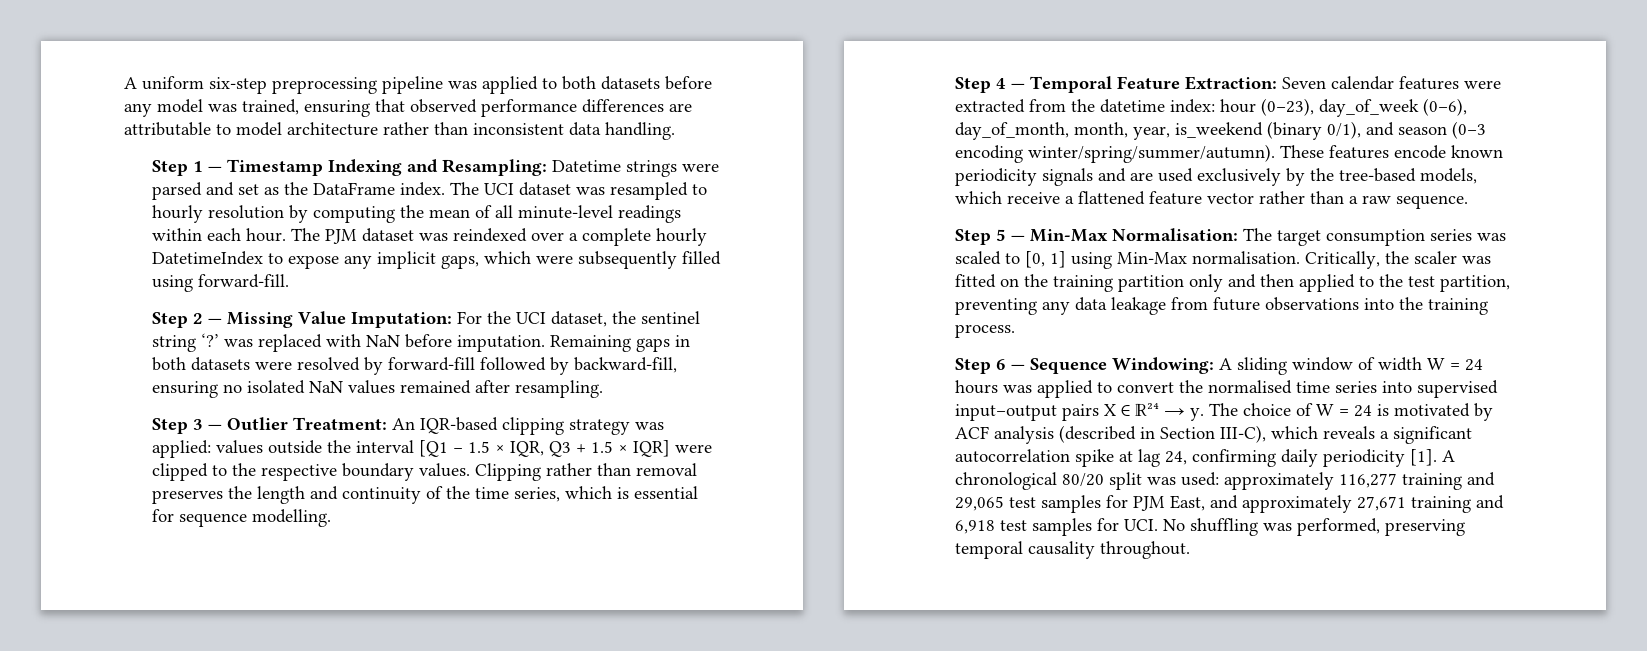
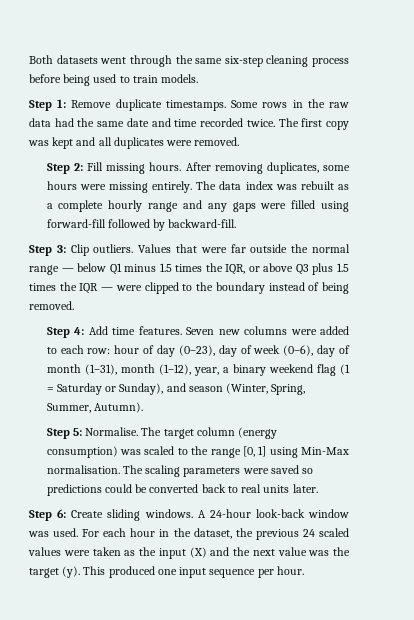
- A uniform six-step preprocessing pipeline was applied to both datasets before any model was trained, ensuring that observed performance differences are attributable to model architecture rather than inconsistent data handling.
- Step 1 — Timestamp Indexing and Resampling: Datetime strings were parsed and set as the DataFrame index. The UCI dataset was resampled to hourly resolution by computing the mean of all minute-level readings within each hour. The PJM dataset was reindexed over a complete hourly DatetimeIndex to expose any implicit gaps, which were subsequently filled using forward-fill.
- Step 2 — Missing Value Imputation: For the UCI dataset, the sentinel string ‘?’ was replaced with NaN before imputation. Remaining gaps in both datasets were resolved by forward-fill followed by backward-fill, ensuring no isolated NaN values remained after resampling.
- Step 3 — Outlier Treatment: An IQR-based clipping strategy was applied: values outside the interval [Q1 − 1.5 × IQR, Q3 + 1.5 × IQR] were clipped to the respective boundary values. Clipping rather than removal preserves the length and continuity of the time series, which is essential for sequence modelling.
- Step 4 — Temporal Feature Extraction: Seven calendar features were extracted from the datetime index: hour (0–23), day_of_week (0–6), day_of_month, month, year, is_weekend (binary 0/1), and season (0–3 encoding winter/spring/summer/autumn). These features encode known periodicity signals and are used exclusively by the tree-based models, which receive a flattened feature vector rather than a raw sequence.
- Step 5 — Min-Max Normalisation: The target consumption series was scaled to [0, 1] using Min-Max normalisation.
+ Both datasets went through the same six-step cleaning process before being used to train models.
+ Step 1: Remove duplicate timestamps. Some rows in the raw data had the same date and time recorded twice. The first copy was kept and all duplicates were removed.
+ Step 2: Fill missing hours. After removing duplicates, some hours were missing entirely. The data index was rebuilt as a complete hourly range and any gaps were filled using forward-fill followed by backward-fill.
+ Step 3: Clip outliers. Values that were far outside the normal range — below Q1 minus 1.5 times the IQR, or above Q3 plus 1.5 times the IQR — were clipped to the boundary instead of being removed.
+ Step 4: Add time features. Seven new columns were added to each row: hour of day (0–23), day of week (0–6), day of month (1–31), month (1–12), year, a binary weekend flag (1 = Saturday or Sunday), and season (Winter, Spring, Summer, Autumn).
+ Step 5: Normalise. The target column (energy consumption) was scaled to the range [0, 1] using Min-Max normalisation.
- Critically, the scaler was fitted on the training partition only and then applied to the test partition, preventing any data leakage from future observations into the training process.
- Step 6 — Sequence Windowing: A sliding window of width W = 24 hours was applied to convert the normalised time series into supervised input–output pairs X ∈ ℝ²⁴ → y. The choice of W = 24 is motivated by ACF analysis (described in Section III-C), which reveals a significant autocorrelation spike at lag 24, confirming daily periodicity [1]. A chronological 80/20 split was used: approximately 116,277 training and 29,065 test samples for PJM East, and approximately 27,671 training and 6,918 test samples for UCI. No shuffling was performed, preserving temporal causality throughout.
+ The scaling parameters were saved so predictions could be converted back to real units later.
+ Step 6: Create sliding windows. A 24-hour look-back window was used. For each hour in the dataset, the previous 24 scaled values were taken as the input (X) and the next value was the target (y). This produced one input sequence per hour.

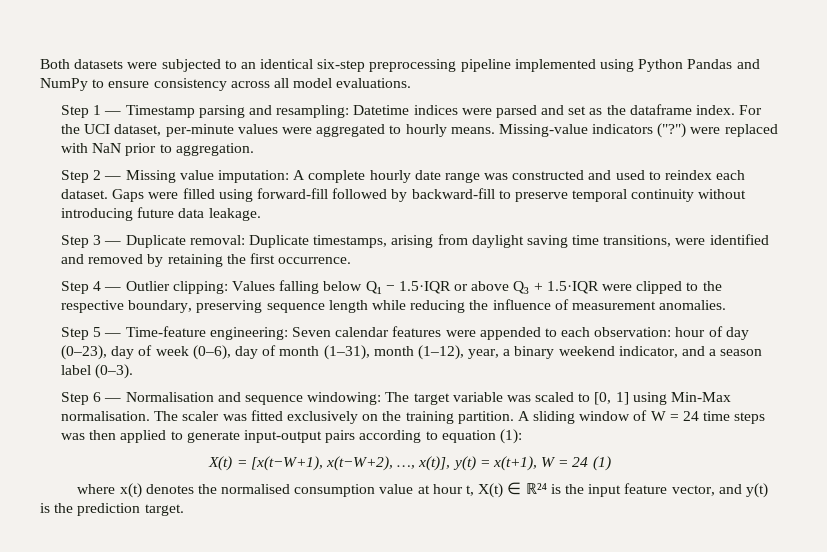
- Both datasets went through the same six-step cleaning process before being used to train models.
- Step 1: Remove duplicate timestamps. Some rows in the raw data had the same date and time recorded twice. The first copy was kept and all duplicates were removed.
- Step 2: Fill missing hours. After removing duplicates, some hours were missing entirely. The data index was rebuilt as a complete hourly range and any gaps were filled using forward-fill followed by backward-fill.
- Step 3: Clip outliers. Values that were far outside the normal range — below Q1 minus 1.5 times the IQR, or above Q3 plus 1.5 times the IQR — were clipped to the boundary instead of being removed.
- Step 4: Add time features. Seven new columns were added to each row: hour of day (0–23), day of week (0–6), day of month (1–31), month (1–12), year, a binary weekend flag (1 = Saturday or Sunday), and season (Winter, Spring, Summer, Autumn).
- Step 5: Normalise. The target column (energy consumption) was scaled to the range [0, 1] using Min-Max normalisation.
+ Both datasets were subjected to an identical six-step preprocessing pipeline implemented using Python Pandas and NumPy to ensure consistency across all model evaluations.
+ Step 1 — Timestamp parsing and resampling: Datetime indices were parsed and set as the dataframe index. For the UCI dataset, per-minute values were aggregated to hourly means. Missing-value indicators ("?") were replaced with NaN prior to aggregation.
+ Step 2 — Missing value imputation: A complete hourly date range was constructed and used to reindex each dataset. Gaps were filled using forward-fill followed by backward-fill to preserve temporal continuity without introducing future data leakage.
+ Step 3 — Duplicate removal: Duplicate timestamps, arising from daylight saving time transitions, were identified and removed by retaining the first occurrence.
+ Step 4 — Outlier clipping: Values falling below Q₁ − 1.5·IQR or above Q₃ + 1.5·IQR were clipped to the respective boundary, preserving sequence length while reducing the influence of measurement anomalies.
+ Step 5 — Time-feature engineering: Seven calendar features were appended to each observation: hour of day (0–23), day of week (0–6), day of month (1–31), month (1–12), year, a binary weekend indicator, and a season label (0–3).
+ Step 6 — Normalisation and sequence windowing: The target variable was scaled to [0, 1] using Min-Max normalisation.
- The scaling parameters were saved so predictions could be converted back to real units later.
- Step 6: Create sliding windows. A 24-hour look-back window was used. For each hour in the dataset, the previous 24 scaled values were taken as the input (X) and the next value was the target (y). This produced one input sequence per hour.
+ The scaler was fitted exclusively on the training partition. A sliding window of W = 24 time steps was then applied to generate input-output pairs according to equation (1):
+ X(t) = [x(t−W+1), x(t−W+2), …, x(t)], y(t) = x(t+1), W = 24 (1)
+ where x(t) denotes the normalised consumption value at hour t, X(t) ∈ ℝ²⁴ is the input feature vector, and y(t) is the prediction target.

